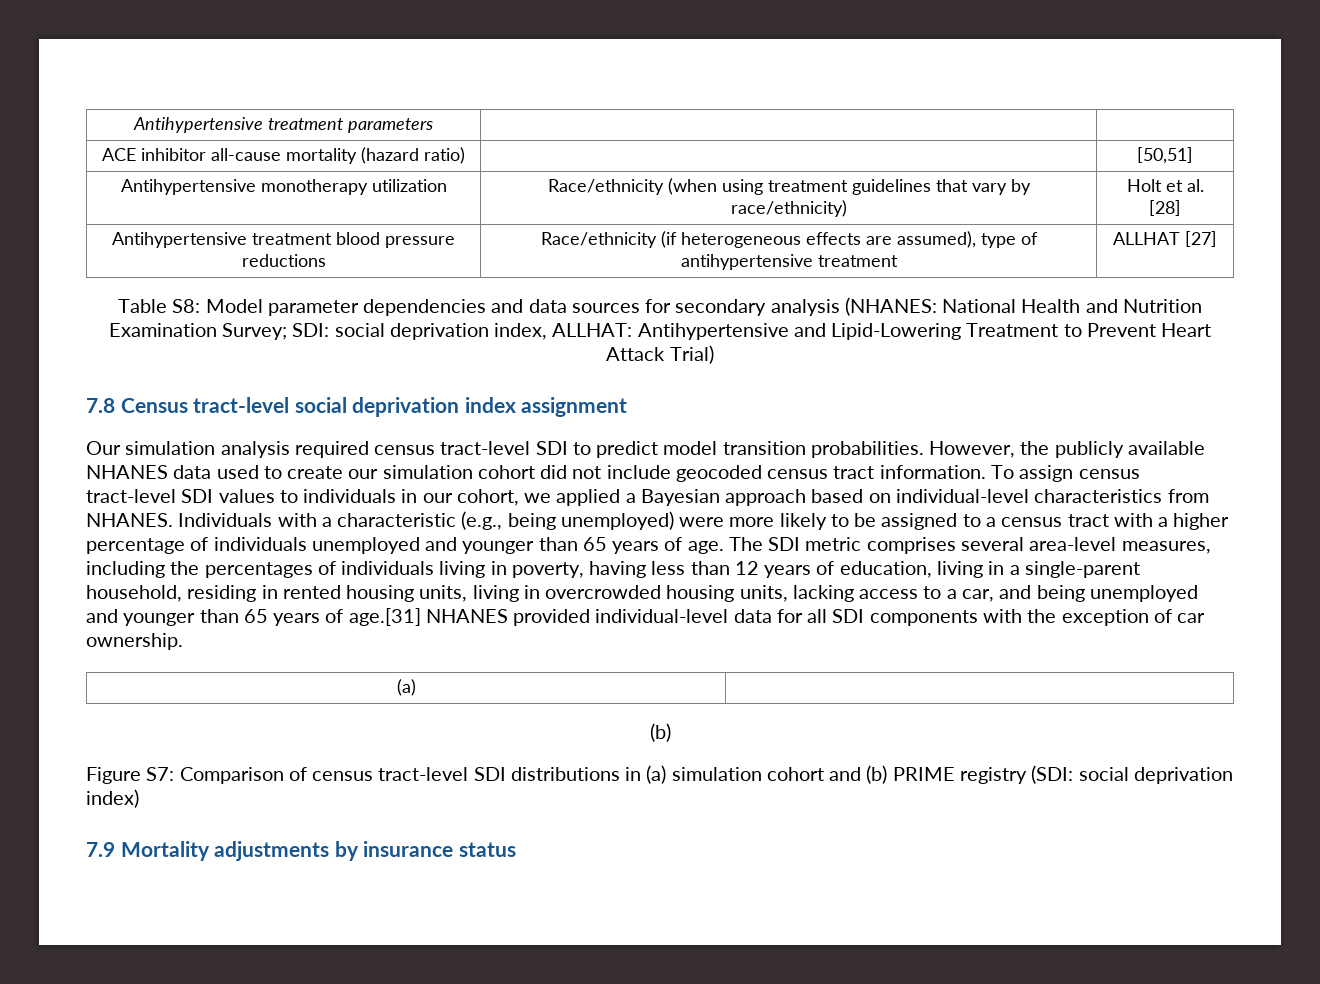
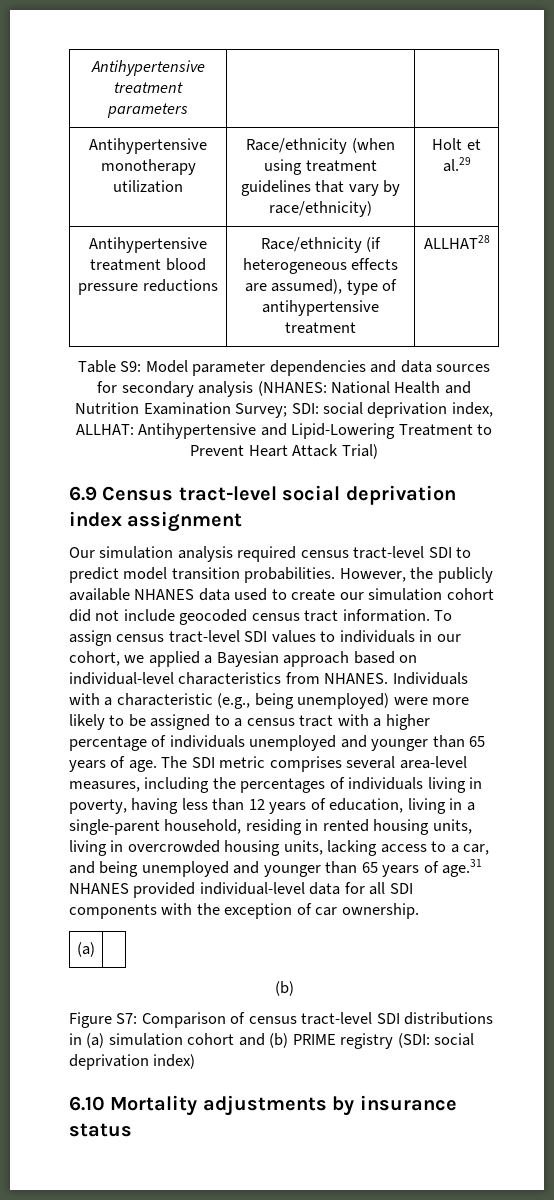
- ACE inhibitor all-cause mortality (hazard ratio) | | [50,51]
- Antihypertensive monotherapy utilization | Race/ethnicity (when using treatment guidelines that vary by race/ethnicity) | Holt et al. [28]
+ Antihypertensive monotherapy utilization | Race/ethnicity (when using treatment guidelines that vary by race/ethnicity) | Holt et al.29
- Antihypertensive treatment blood pressure reductions | Race/ethnicity (if heterogeneous effects are assumed), type of antihypertensive treatment | ALLHAT [27]
+ Antihypertensive treatment blood pressure reductions | Race/ethnicity (if heterogeneous effects are assumed), type of antihypertensive treatment | ALLHAT28
- Table S8: Model parameter dependencies and data sources for secondary analysis (NHANES: National Health and Nutrition Examination Survey; SDI: social deprivation index, ALLHAT: Antihypertensive and Lipid-Lowering Treatment to Prevent Heart Attack Trial)
+ Table S9: Model parameter dependencies and data sources for secondary analysis (NHANES: National Health and Nutrition Examination Survey; SDI: social deprivation index, ALLHAT: Antihypertensive and Lipid-Lowering Treatment to Prevent Heart Attack Trial)
- 7.8 Census tract-level social deprivation index assignment
+ 6.9 Census tract-level social deprivation index assignment
- The SDI metric comprises several area-level measures, including the percentages of individuals living in poverty, having less than 12 years of education, living in a single-parent household, residing in rented housing units, living in overcrowded housing units, lacking access to a car, and being unemployed and younger than 65 years of age.[31] NHANES provided individual-level data for all SDI components with the exception of car ownership.
+ The SDI metric comprises several area-level measures, including the percentages of individuals living in poverty, having less than 12 years of education, living in a single-parent household, residing in rented housing units, living in overcrowded housing units, lacking access to a car, and being unemployed and younger than 65 years of age.31 NHANES provided individual-level data for all SDI components with the exception of car ownership.
- 7.9 Mortality adjustments by insurance status
+ 6.10 Mortality adjustments by insurance status

